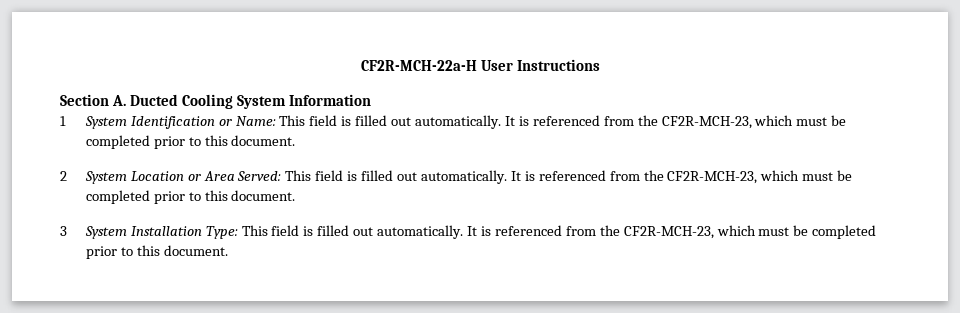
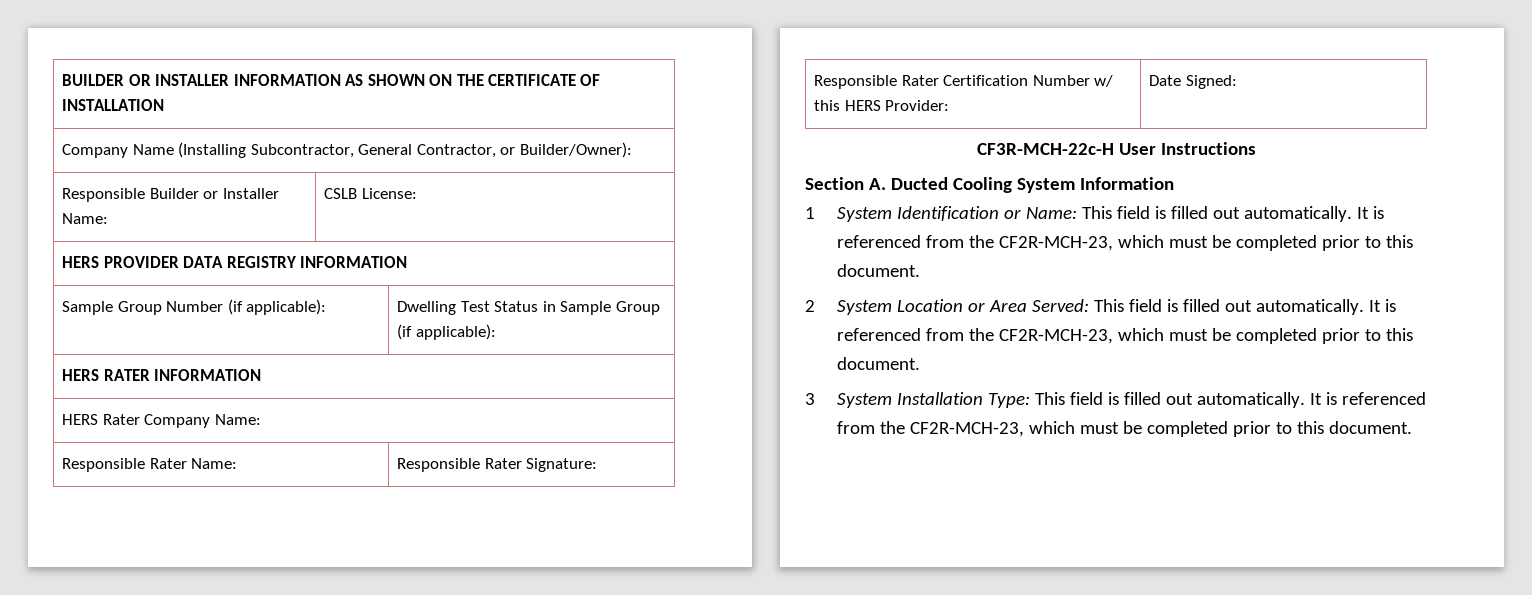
- CF2R-MCH-22a-H User Instructions
+ BUILDER OR INSTALLER INFORMATION AS SHOWN ON THE CERTIFICATE OF INSTALLATION
+ Company Name (Installing Subcontractor, General Contractor, or Builder/Owner):
+ Responsible Builder or Installer Name: | CSLB License:
+ HERS PROVIDER DATA REGISTRY INFORMATION
+ Sample Group Number (if applicable): | Dwelling Test Status in Sample Group (if applicable):
+ HERS RATER INFORMATION
+ HERS Rater Company Name:
+ Responsible Rater Name: | Responsible Rater Signature:
+ Responsible Rater Certification Number w/ this HERS Provider: | Date Signed:
+ CF3R-MCH-22c-H User Instructions

